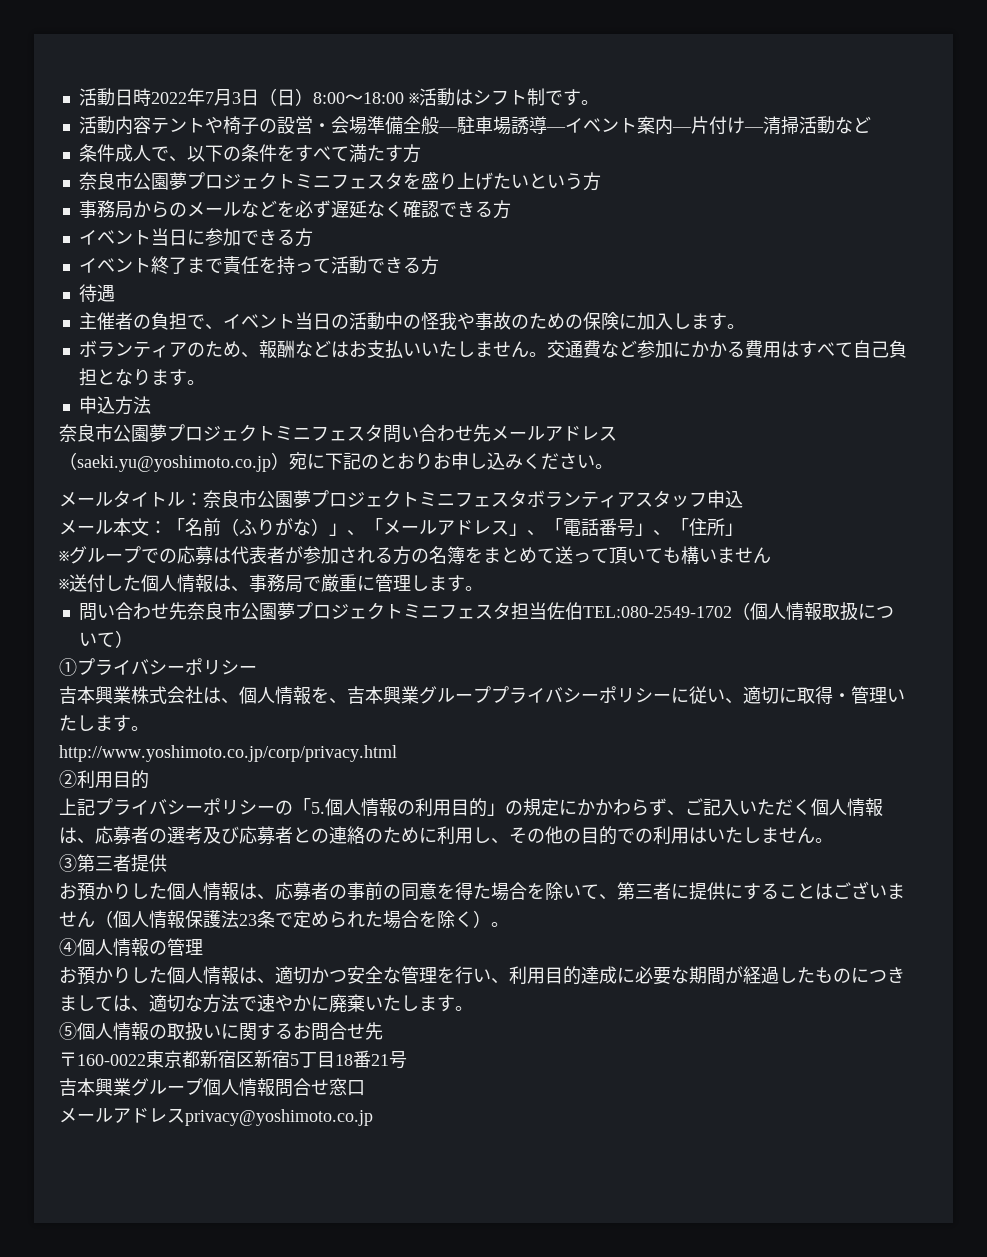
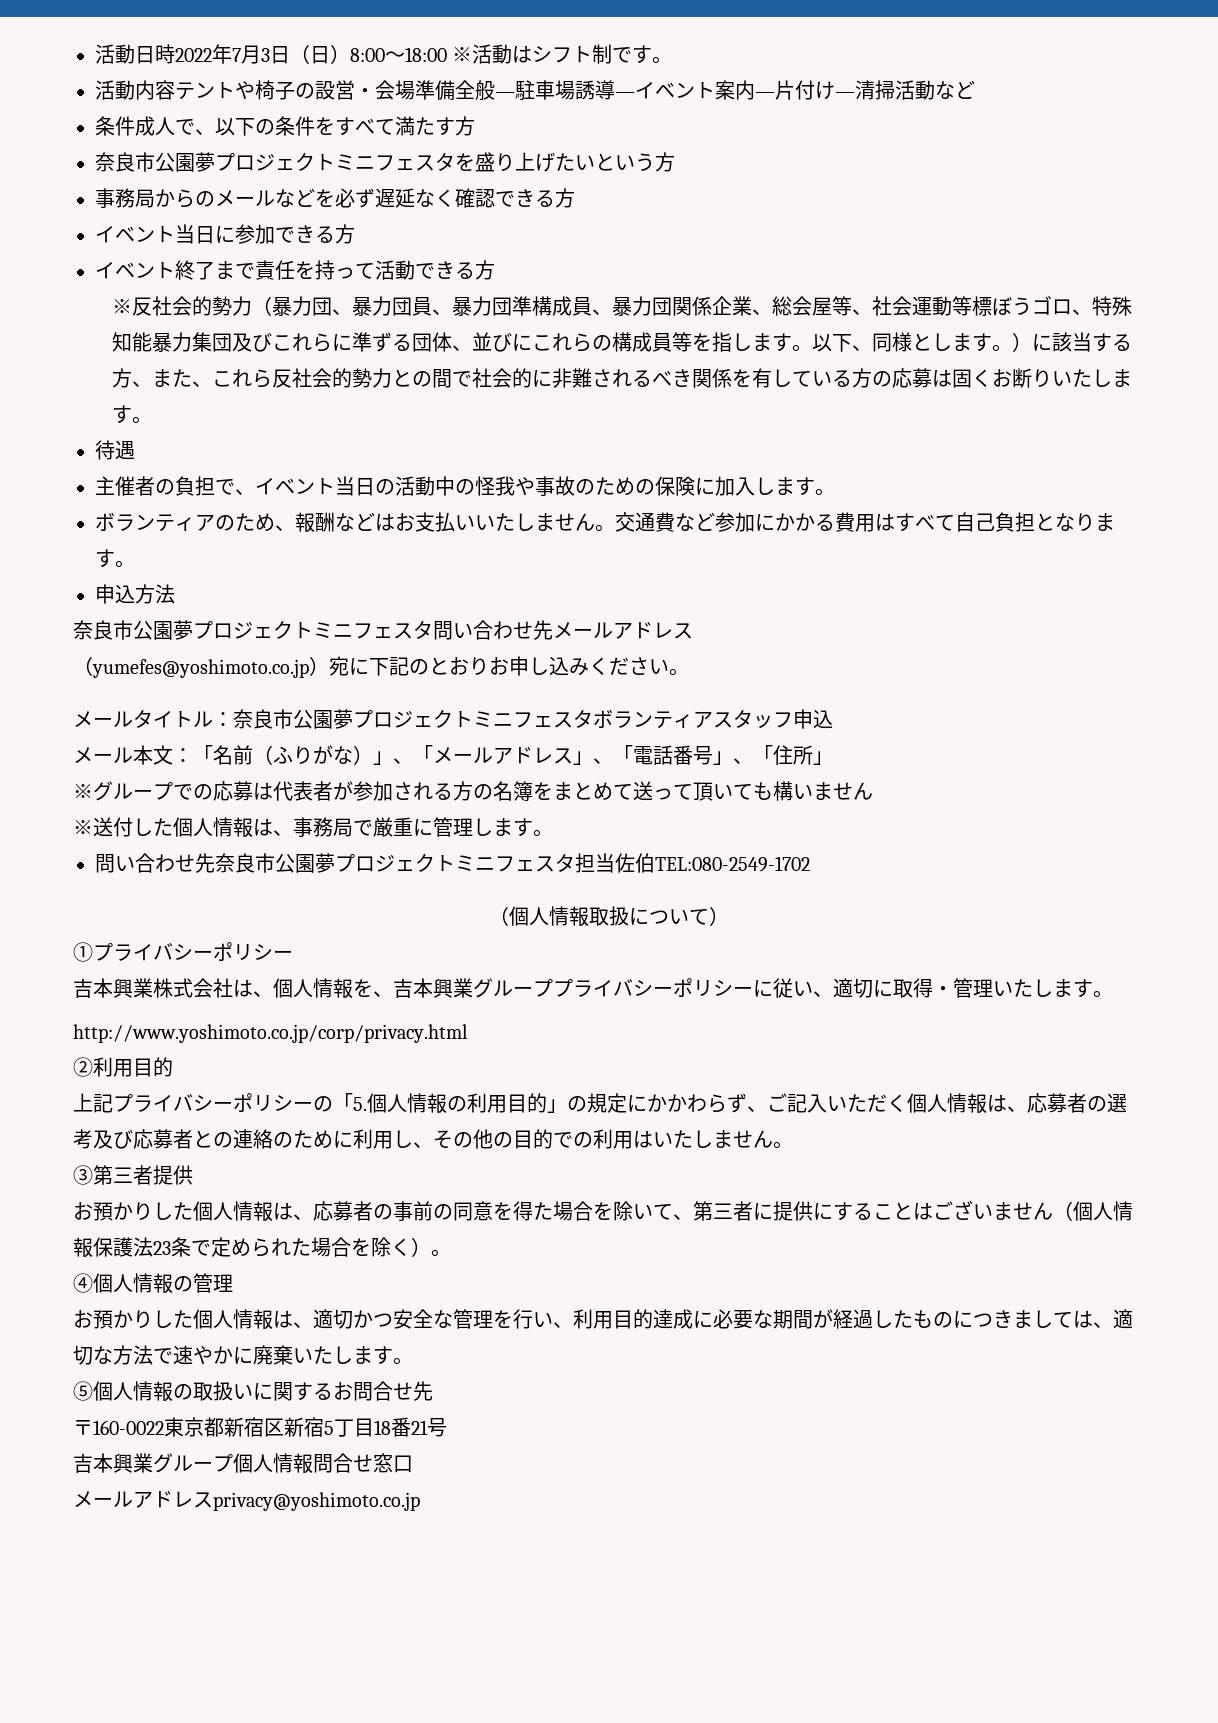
+ ※反社会的勢力（暴力団、暴力団員、暴力団準構成員、暴力団関係企業、総会屋等、社会運動等標ぼうゴロ、特殊知能暴力集団及びこれらに準ずる団体、並びにこれらの構成員等を指します。以下、同様とします。）に該当する方、また、これら反社会的勢力との間で社会的に非難されるべき関係を有している方の応募は固くお断りいたします。
- （saeki.yu@yoshimoto.co.jp）宛に下記のとおりお申し込みください。
+ （yumefes@yoshimoto.co.jp）宛に下記のとおりお申し込みください。
- 問い合わせ先奈良市公園夢プロジェクトミニフェスタ担当佐伯TEL:080-2549-1702（個人情報取扱について）
+ 問い合わせ先奈良市公園夢プロジェクトミニフェスタ担当佐伯TEL:080-2549-1702
+ （個人情報取扱について）

